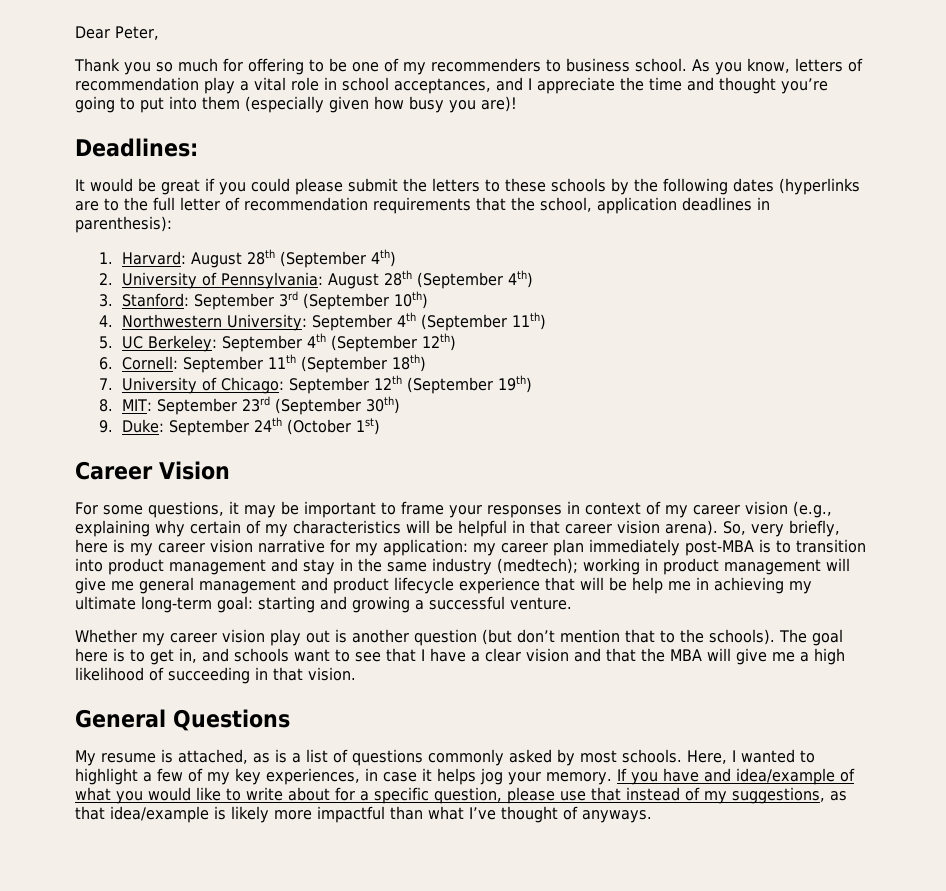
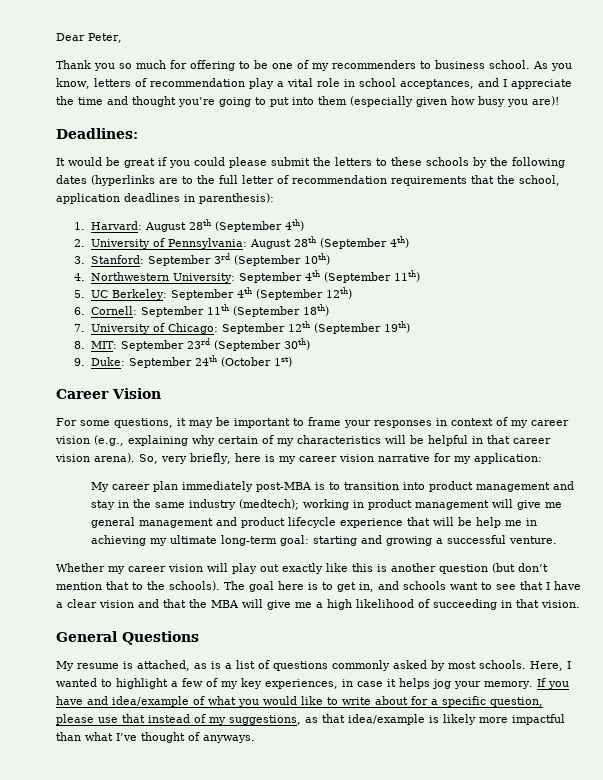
- So, very briefly, here is my career vision narrative for my application: my career plan immediately post-MBA is to transition into product management and stay in the same industry (medtech); working in product management will give me general management and product lifecycle experience that will be help me in achieving my ultimate long-term goal: starting and growing a successful venture.
+ So, very briefly, here is my career vision narrative for my application:
+ My career plan immediately post-MBA is to transition into product management and stay in the same industry (medtech); working in product management will give me general management and product lifecycle experience that will be help me in achieving my ultimate long-term goal: starting and growing a successful venture.
- Whether my career vision play out is another question (but don’t mention that to the schools).
+ Whether my career vision will play out exactly like this is another question (but don’t mention that to the schools).

